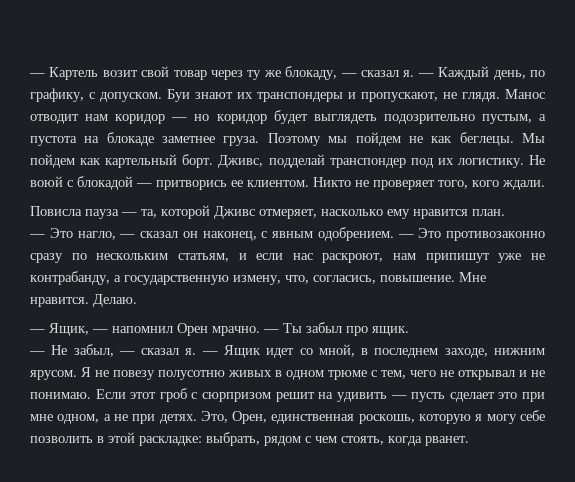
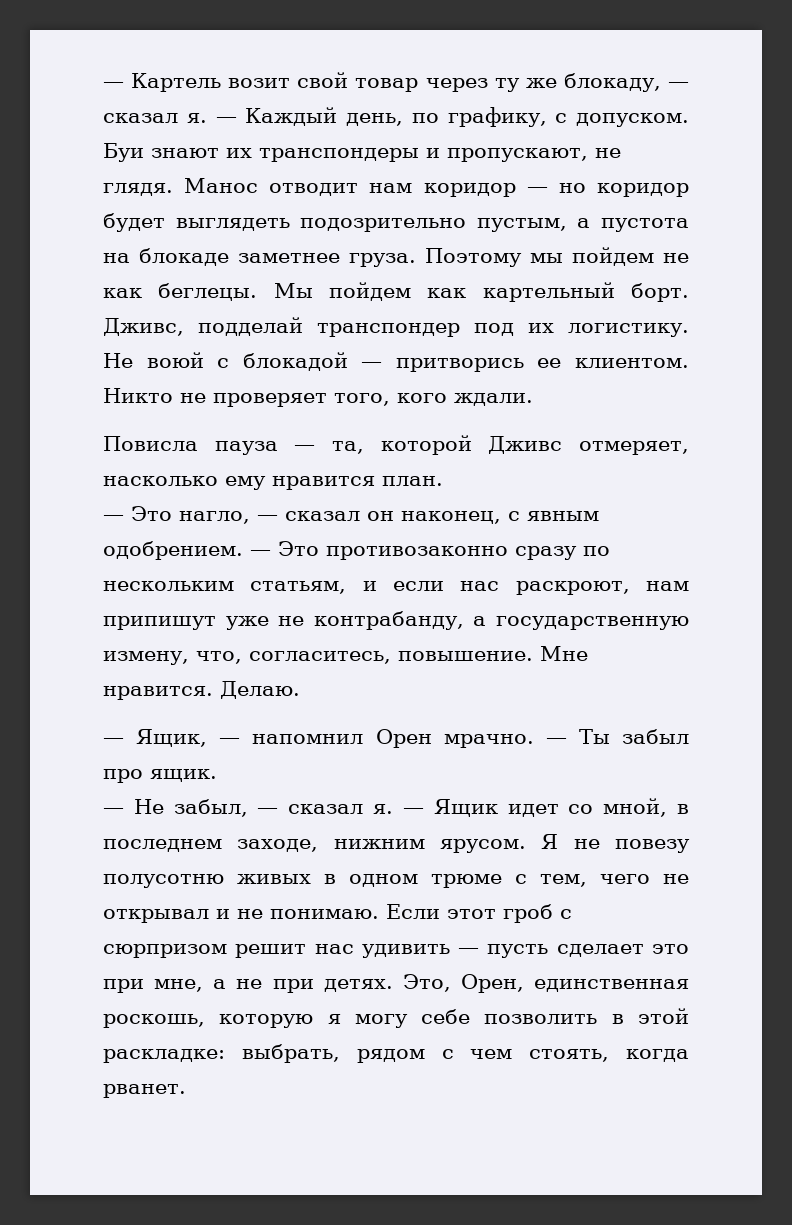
- — Это противозаконно сразу по нескольким статьям, и если нас раскроют, нам припишут уже не контрабанду, а государственную измену, что, согласись, повышение.
+ — Это противозаконно сразу по нескольким статьям, и если нас раскроют, нам припишут уже не контрабанду, а государственную измену, что, согласитесь, повышение.
- Если этот гроб с сюрпризом решит на удивить — пусть сделает это при мне одном, а не при детях.
+ Если этот гроб с сюрпризом решит нас удивить — пусть сделает это при мне, а не при детях.

